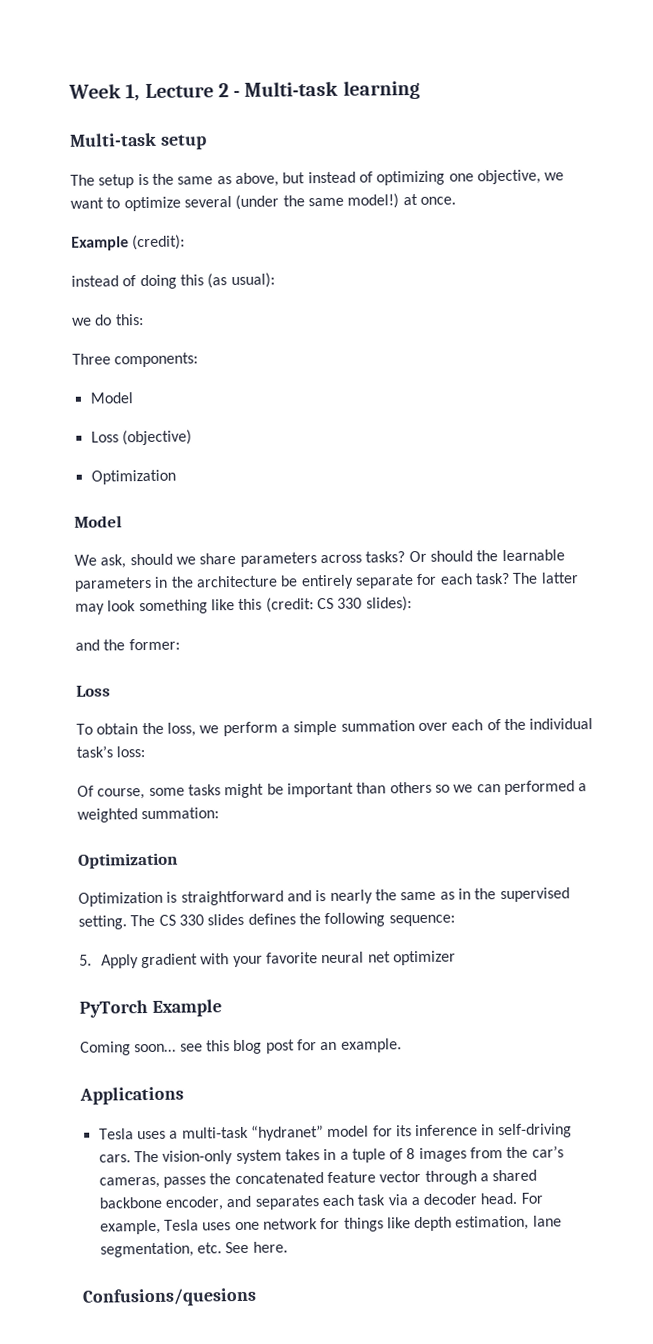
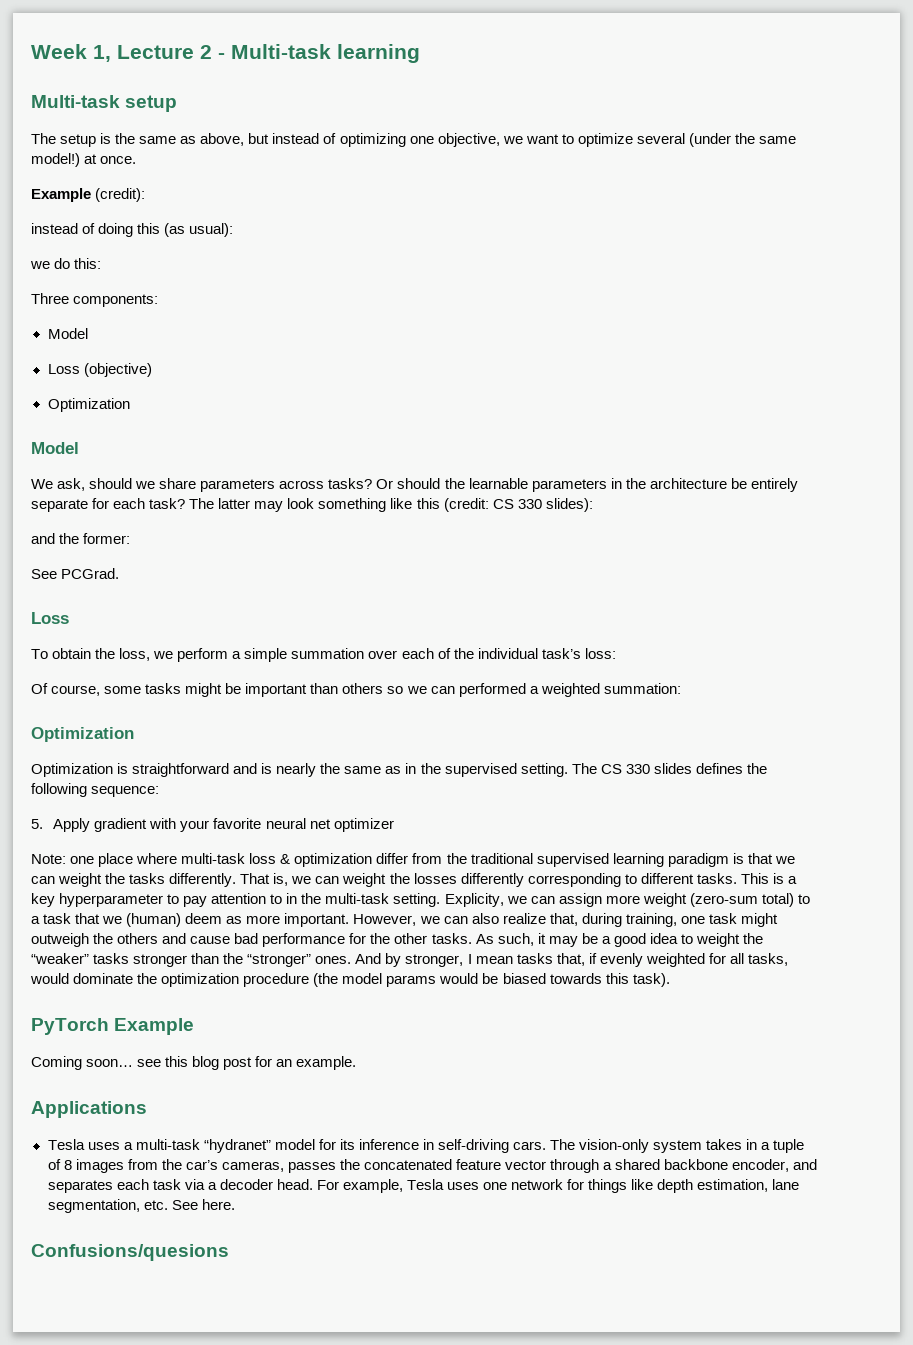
+ See PCGrad.
+ Note: one place where multi-task loss & optimization differ from the traditional supervised learning paradigm is that we can weight the tasks differently. That is, we can weight the losses differently corresponding to different tasks. This is a key hyperparameter to pay attention to in the multi-task setting. Explicity, we can assign more weight (zero-sum total) to a task that we (human) deem as more important. However, we can also realize that, during training, one task might outweigh the others and cause bad performance for the other tasks. As such, it may be a good idea to weight the “weaker” tasks stronger than the “stronger” ones. And by stronger, I mean tasks that, if evenly weighted for all tasks, would dominate the optimization procedure (the model params would be biased towards this task).

